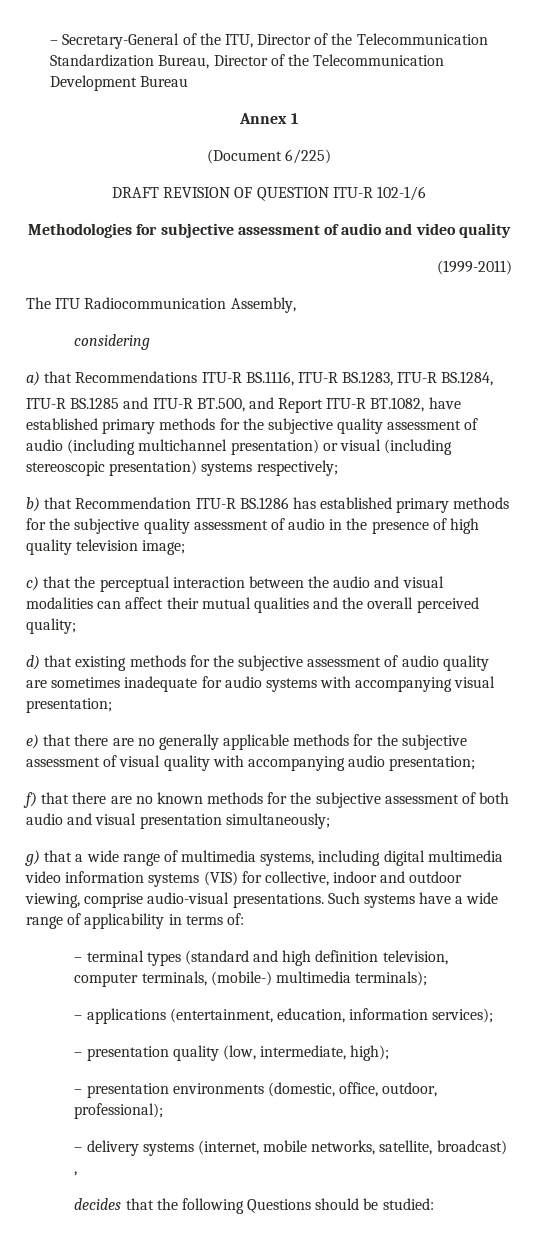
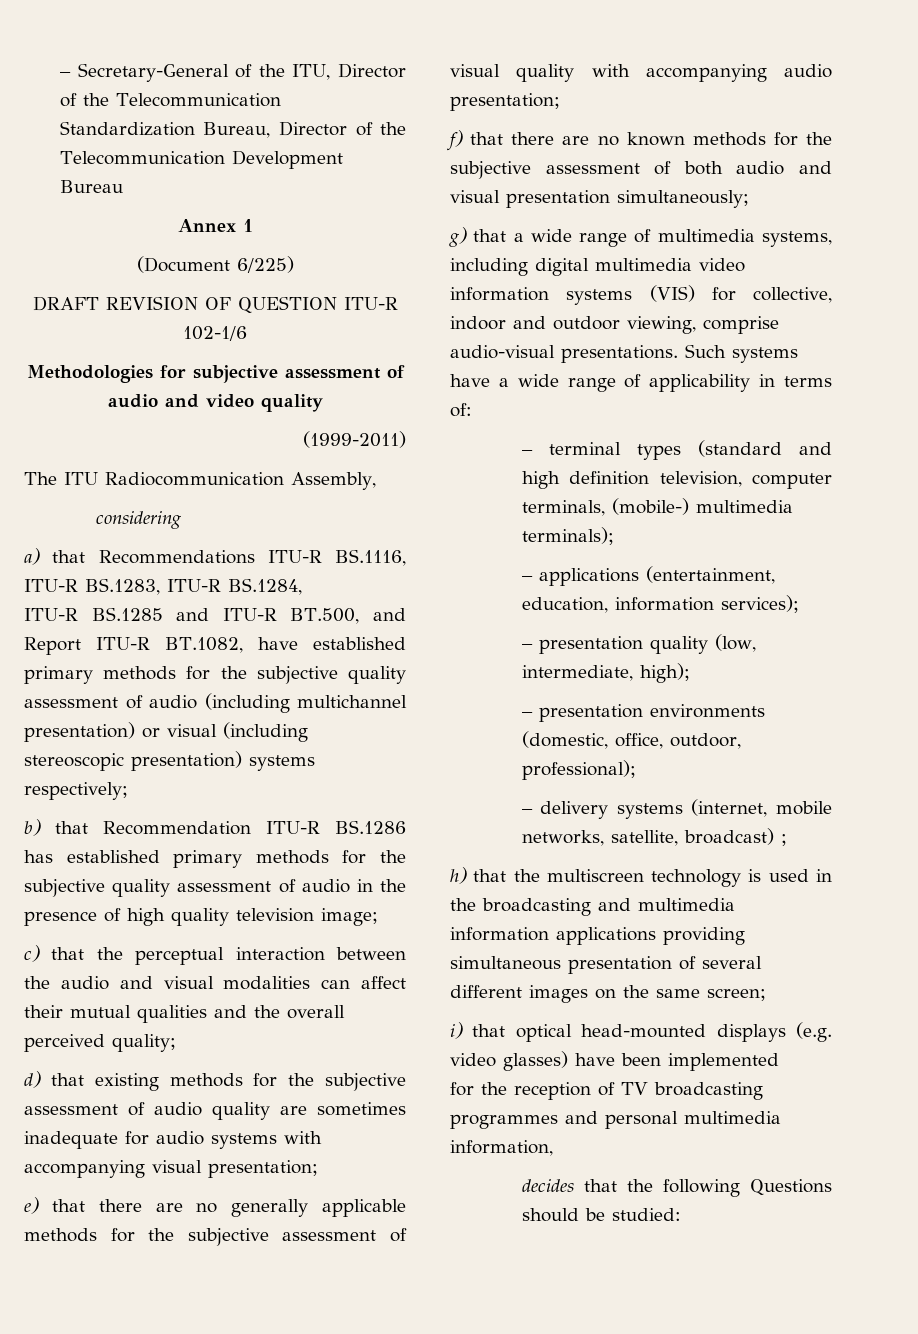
- – delivery systems (internet, mobile networks, satellite, broadcast) ,
+ – delivery systems (internet, mobile networks, satellite, broadcast) ;
+ h) that the multiscreen technology is used in the broadcasting and multimedia information applications providing simultaneous presentation of several different images on the same screen;
+ i) that optical head-mounted displays (e.g. video glasses) have been implemented
+ for the reception of TV broadcasting programmes and personal multimedia information,

